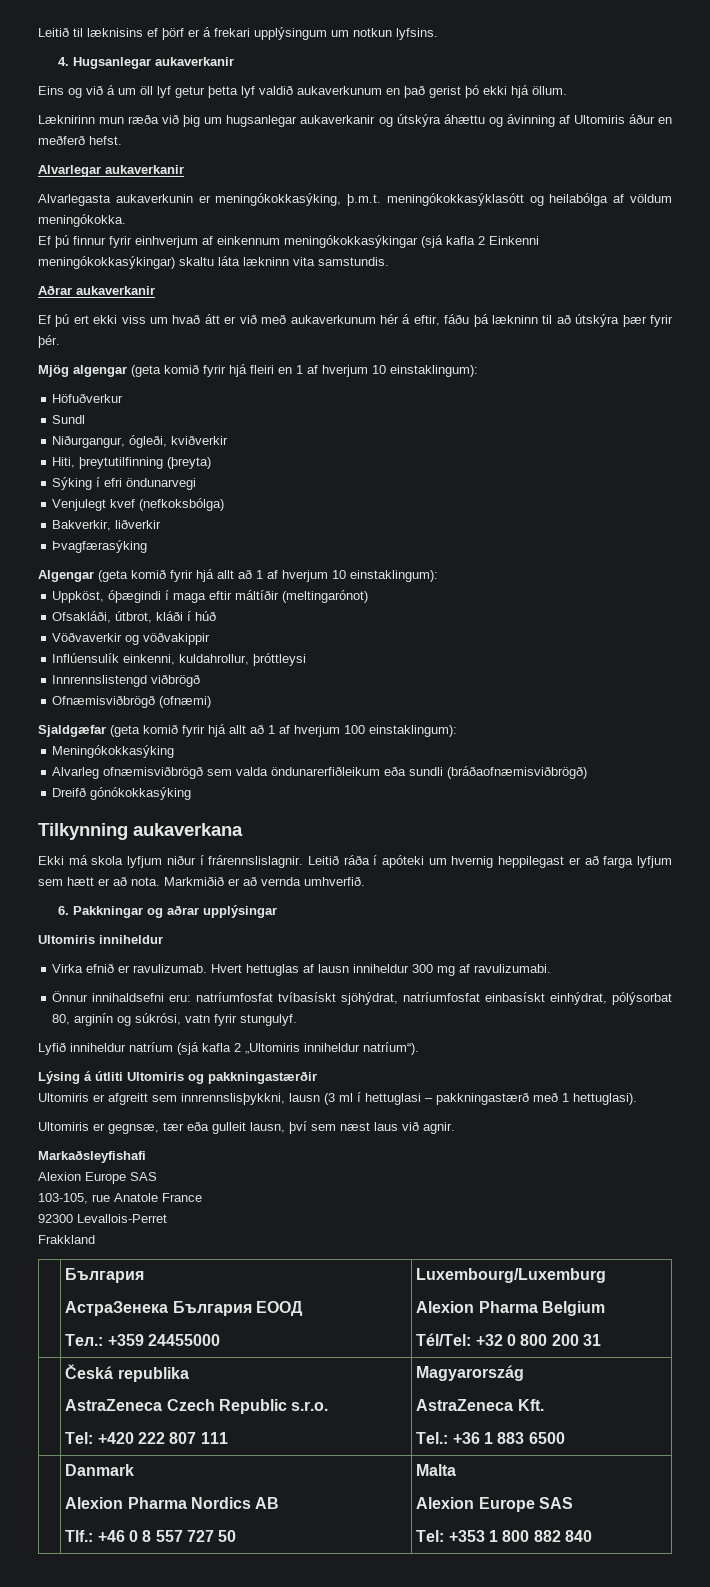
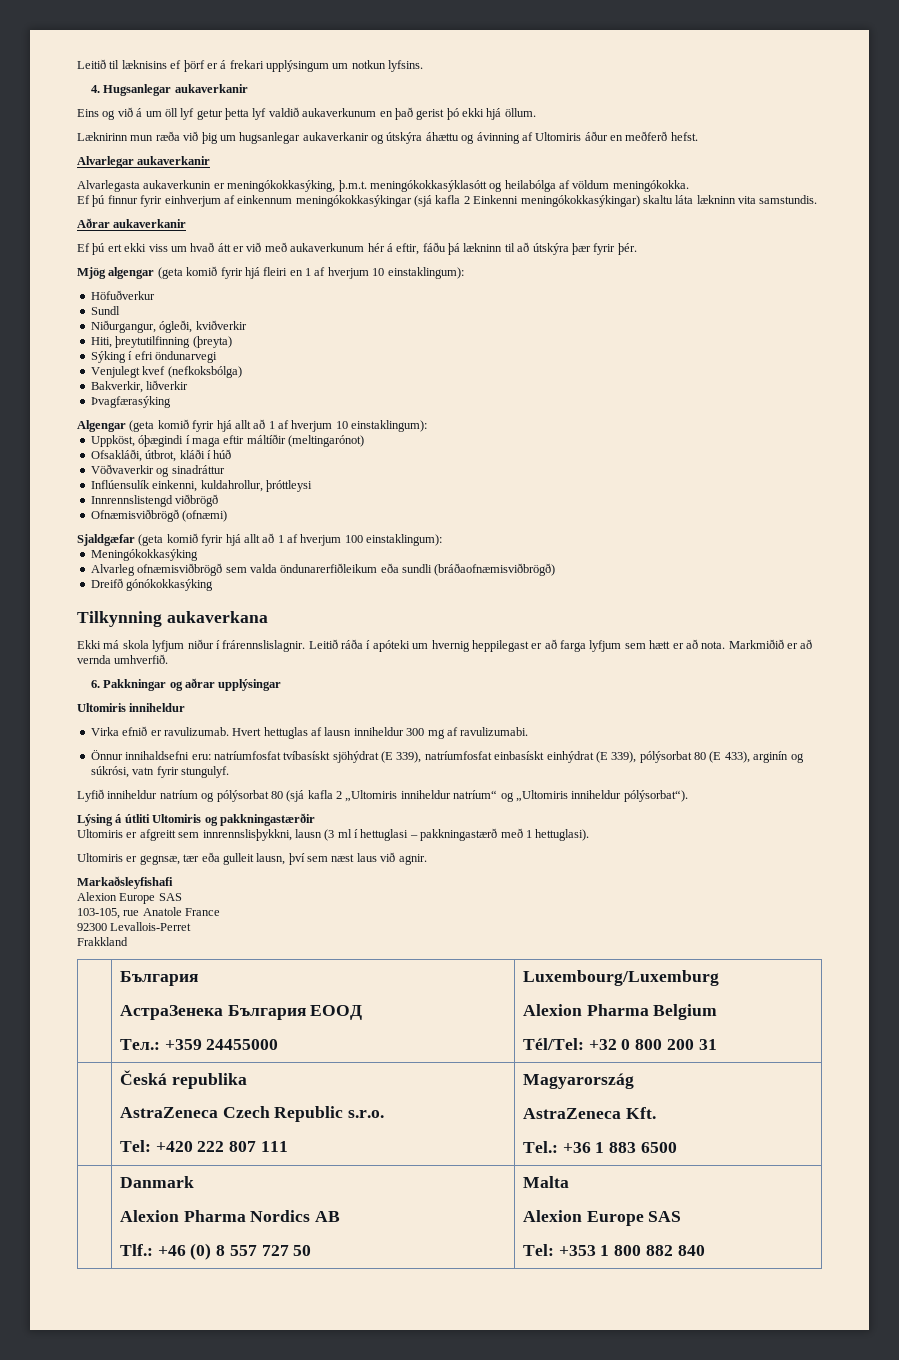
- Vöðvaverkir og vöðvakippir
+ Vöðvaverkir og sinadráttur
- Önnur innihaldsefni eru: natríumfosfat tvíbasískt sjöhýdrat, natríumfosfat einbasískt einhýdrat, pólýsorbat 80, arginín og súkrósi, vatn fyrir stungulyf.
+ Önnur innihaldsefni eru: natríumfosfat tvíbasískt sjöhýdrat (E 339), natríumfosfat einbasískt einhýdrat (E 339), pólýsorbat 80 (E 433), arginín og súkrósi, vatn fyrir stungulyf.
- Lyfið inniheldur natríum (sjá kafla 2 „Ultomiris inniheldur natríum“).
+ Lyfið inniheldur natríum og pólýsorbat 80 (sjá kafla 2 „Ultomiris inniheldur natríum“ og „Ultomiris inniheldur pólýsorbat“).
  | Danmark
  Alexion Pharma Nordics AB
- Tlf.: +46 0 8 557 727 50 | Malta
+ Tlf.: +46 (0) 8 557 727 50 | Malta

